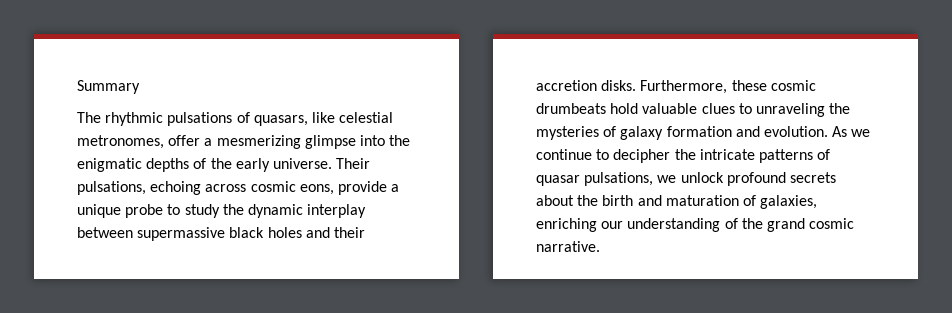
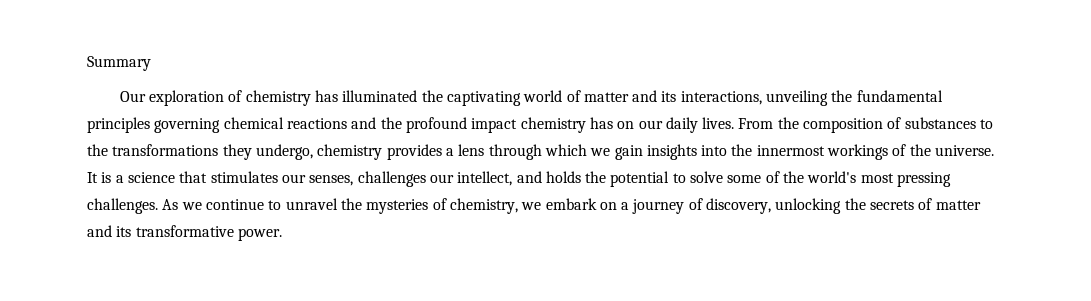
- The rhythmic pulsations of quasars, like celestial metronomes, offer a mesmerizing glimpse into the enigmatic depths of the early universe. Their pulsations, echoing across cosmic eons, provide a unique probe to study the dynamic interplay between supermassive black holes and their accretion disks. Furthermore, these cosmic drumbeats hold valuable clues to unraveling the mysteries of galaxy formation and evolution. As we continue to decipher the intricate patterns of quasar pulsations, we unlock profound secrets about the birth and maturation of galaxies, enriching our understanding of the grand cosmic narrative.
+ Our exploration of chemistry has illuminated the captivating world of matter and its interactions, unveiling the fundamental principles governing chemical reactions and the profound impact chemistry has on our daily lives. From the composition of substances to the transformations they undergo, chemistry provides a lens through which we gain insights into the innermost workings of the universe. It is a science that stimulates our senses, challenges our intellect, and holds the potential to solve some of the world's most pressing challenges. As we continue to unravel the mysteries of chemistry, we embark on a journey of discovery, unlocking the secrets of matter and its transformative power.

